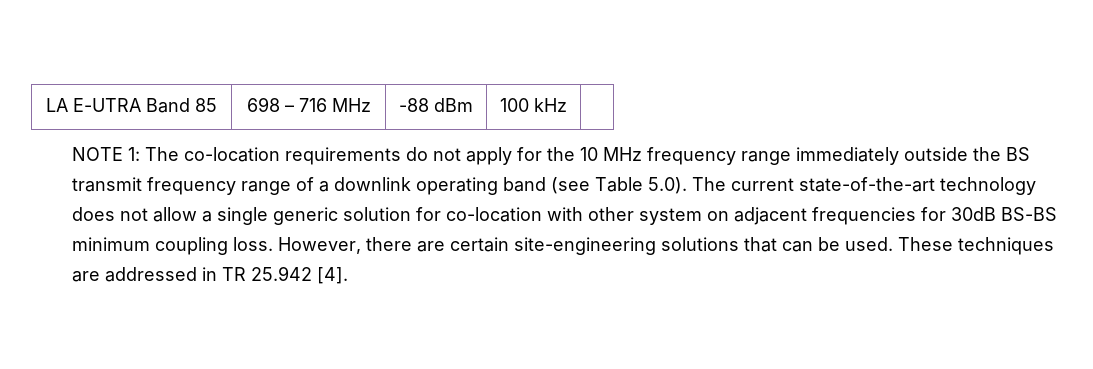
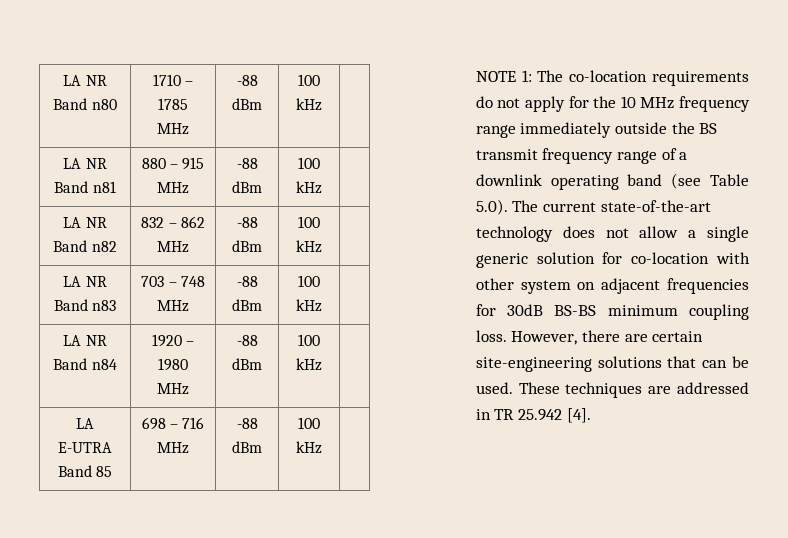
+ LA NR Band n80 | 1710 – 1785 MHz | -88 dBm | 100 kHz |
+ LA NR Band n81 | 880 – 915 MHz | -88 dBm | 100 kHz |
+ LA NR Band n82 | 832 – 862 MHz | -88 dBm | 100 kHz |
+ LA NR Band n83 | 703 – 748 MHz | -88 dBm | 100 kHz |
+ LA NR Band n84 | 1920 – 1980 MHz | -88 dBm | 100 kHz |

